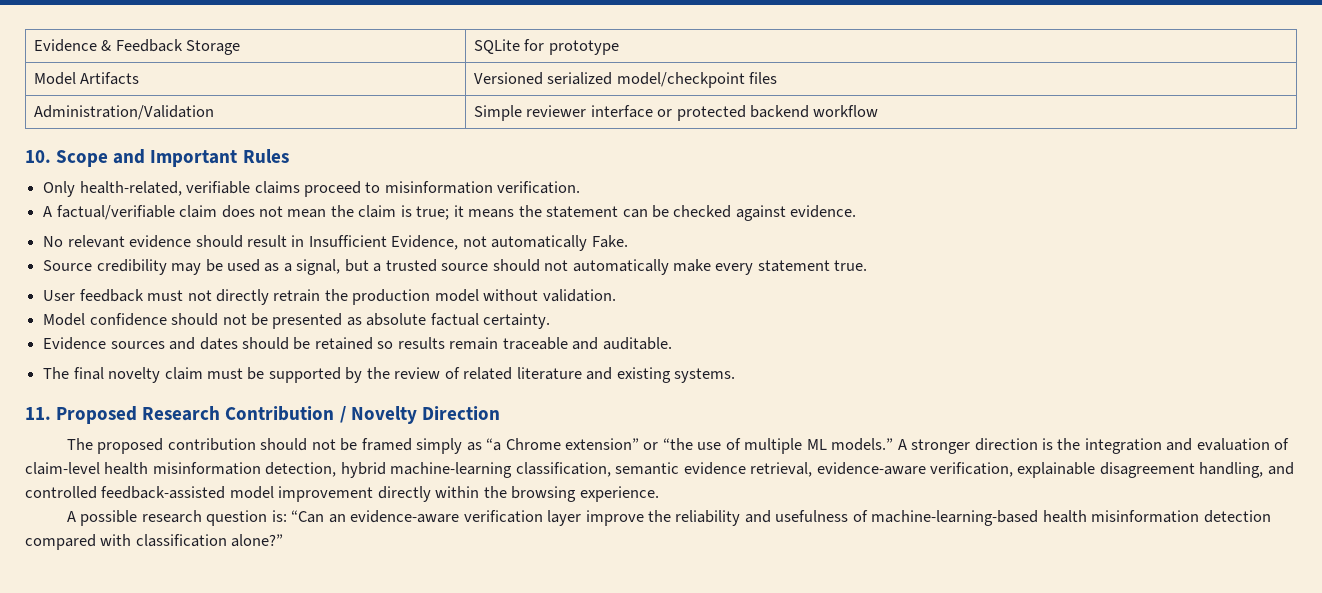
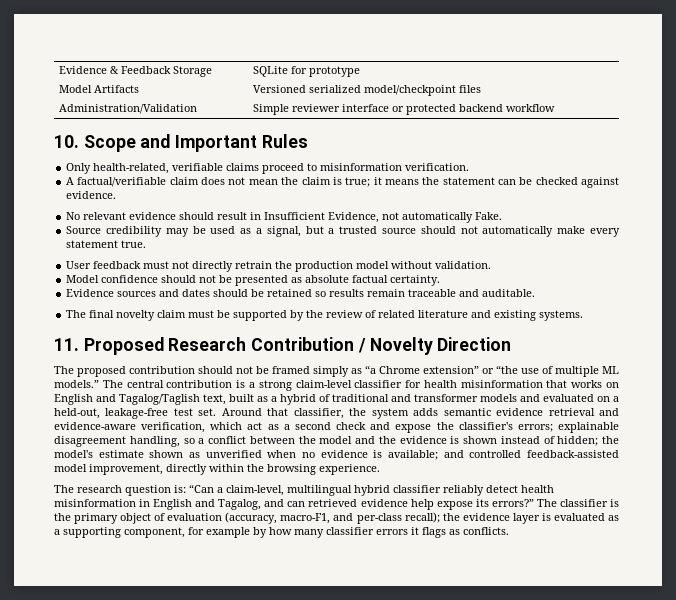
- A stronger direction is the integration and evaluation of claim-level health misinformation detection, hybrid machine-learning classification, semantic evidence retrieval, evidence-aware verification, explainable disagreement handling, and controlled feedback-assisted model improvement directly within the browsing experience.
+ The central contribution is a strong claim-level classifier for health misinformation that works on English and Tagalog/Taglish text, built as a hybrid of traditional and transformer models and evaluated on a held-out, leakage-free test set. Around that classifier, the system adds semantic evidence retrieval and evidence-aware verification, which act as a second check and expose the classifier's errors; explainable disagreement handling, so a conflict between the model and the evidence is shown instead of hidden; the model's estimate shown as unverified when no evidence is available; and controlled feedback-assisted model improvement, directly within the browsing experience.
- A possible research question is: “Can an evidence-aware verification layer improve the reliability and usefulness of machine-learning-based health misinformation detection compared with classification alone?”
+ The research question is: “Can a claim-level, multilingual hybrid classifier reliably detect health misinformation in English and Tagalog, and can retrieved evidence help expose its errors?” The classifier is the primary object of evaluation (accuracy, macro-F1, and per-class recall); the evidence layer is evaluated as a supporting component, for example by how many classifier errors it flags as conflicts.

